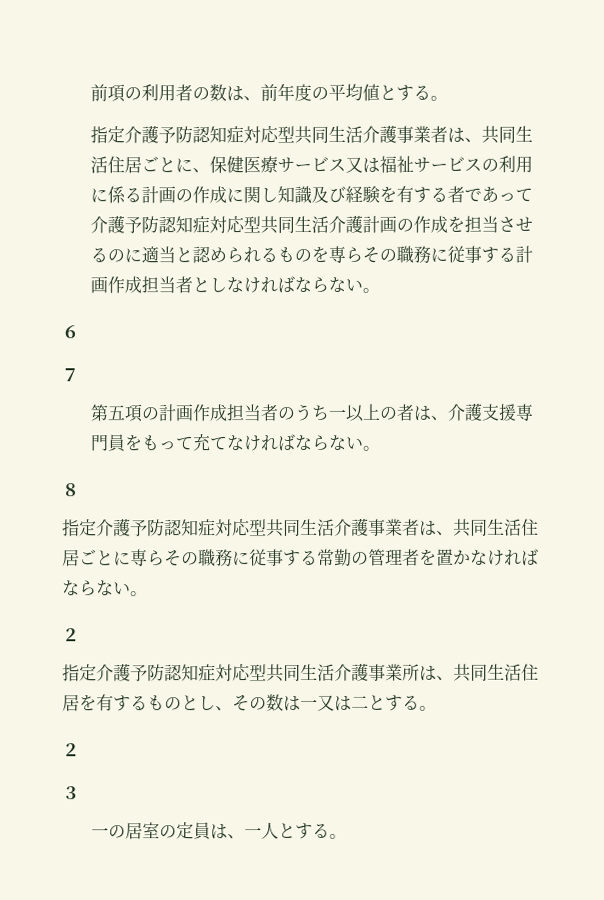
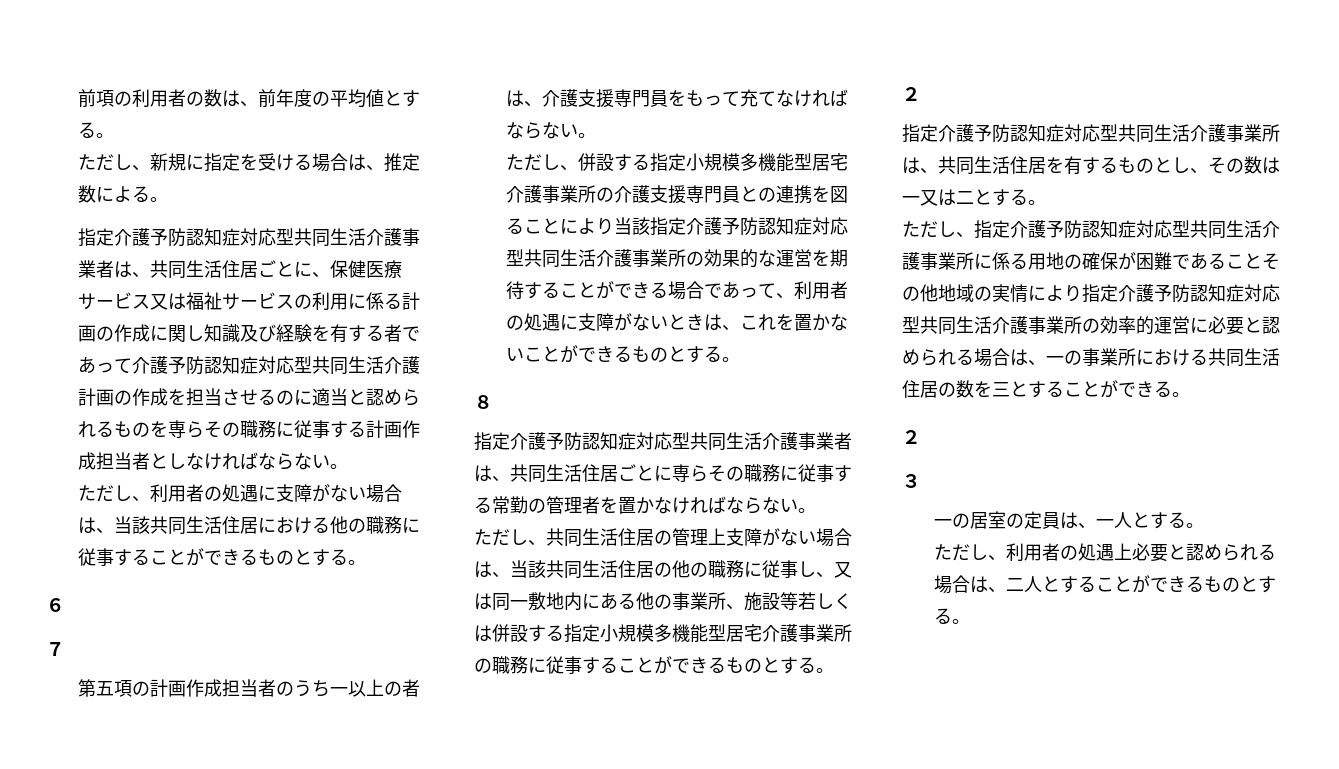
+ ただし、新規に指定を受ける場合は、推定数による。
+ ただし、利用者の処遇に支障がない場合は、当該共同生活住居における他の職務に従事することができるものとする。
+ ただし、併設する指定小規模多機能型居宅介護事業所の介護支援専門員との連携を図ることにより当該指定介護予防認知症対応型共同生活介護事業所の効果的な運営を期待することができる場合であって、利用者の処遇に支障がないときは、これを置かないことができるものとする。
+ ただし、共同生活住居の管理上支障がない場合は、当該共同生活住居の他の職務に従事し、又は同一敷地内にある他の事業所、施設等若しくは併設する指定小規模多機能型居宅介護事業所の職務に従事することができるものとする。
+ ただし、指定介護予防認知症対応型共同生活介護事業所に係る用地の確保が困難であることその他地域の実情により指定介護予防認知症対応型共同生活介護事業所の効率的運営に必要と認められる場合は、一の事業所における共同生活住居の数を三とすることができる。
+ ただし、利用者の処遇上必要と認められる場合は、二人とすることができるものとする。

